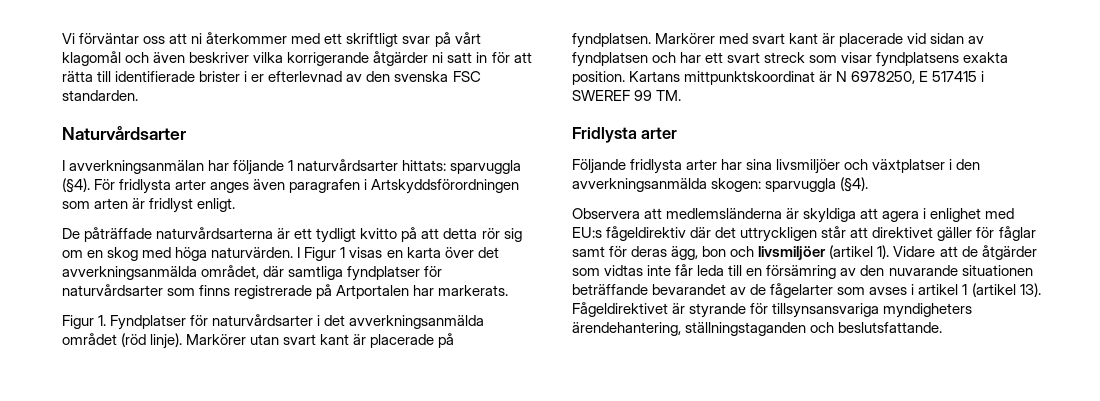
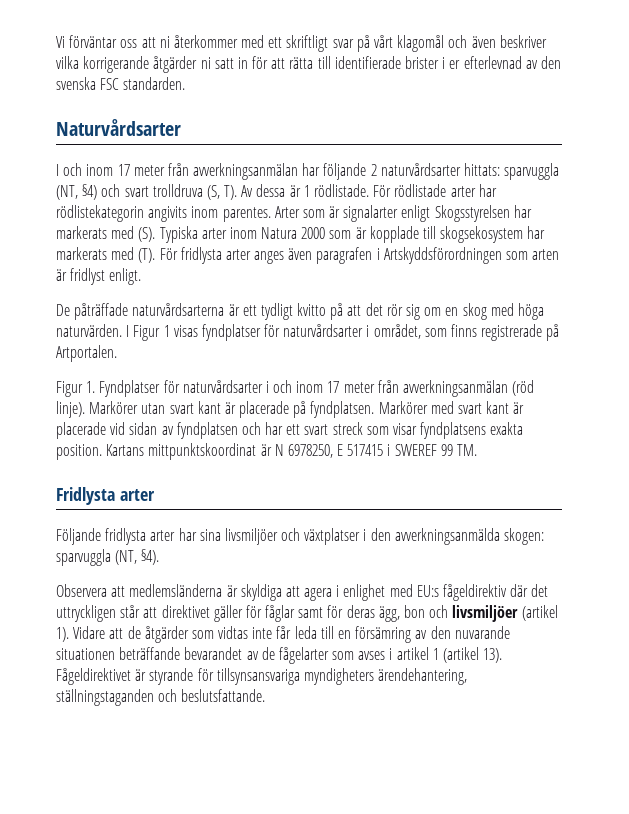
- I avverkningsanmälan har följande 1 naturvårdsarter hittats: sparvuggla (§4). För fridlysta arter anges även paragrafen i Artskyddsförordningen som arten är fridlyst enligt.
+ I och inom 17 meter från avverkningsanmälan har följande 2 naturvårdsarter hittats: sparvuggla (NT, §4) och svart trolldruva (S, T). Av dessa är 1 rödlistade. För rödlistade arter har rödlistekategorin angivits inom parentes. Arter som är signalarter enligt Skogsstyrelsen har markerats med (S). Typiska arter inom Natura 2000 som är kopplade till skogsekosystem har markerats med (T). För fridlysta arter anges även paragrafen i Artskyddsförordningen som arten är fridlyst enligt.
- De påträffade naturvårdsarterna är ett tydligt kvitto på att detta rör sig om en skog med höga naturvärden.
+ De påträffade naturvårdsarterna är ett tydligt kvitto på att det rör sig om en skog med höga naturvärden.
- I Figur 1 visas en karta över det avverkningsanmälda området, där samtliga fyndplatser för naturvårdsarter som finns registrerade på Artportalen har markerats.
+ I Figur 1 visas fyndplatser för naturvårdsarter i området, som finns registrerade på Artportalen.
- Figur 1. Fyndplatser för naturvårdsarter i det avverkningsanmälda området (röd linje).
+ Figur 1. Fyndplatser för naturvårdsarter i och inom 17 meter från avverkningsanmälan (röd linje).
- Följande fridlysta arter har sina livsmiljöer och växtplatser i den avverkningsanmälda skogen: sparvuggla (§4).
+ Följande fridlysta arter har sina livsmiljöer och växtplatser i den avverkningsanmälda skogen: sparvuggla (NT, §4).

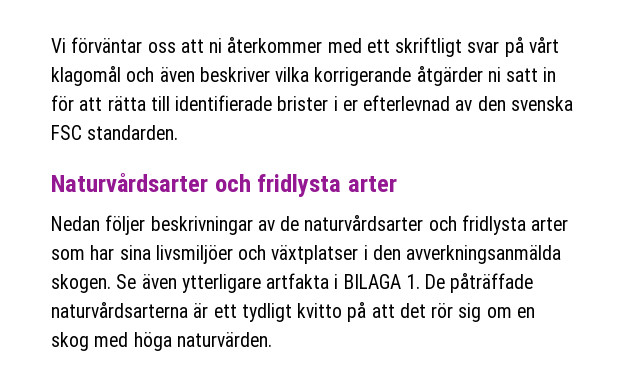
- Naturvårdsarter
- I och inom 17 meter från avverkningsanmälan har följande 2 naturvårdsarter hittats: sparvuggla (NT, §4) och svart trolldruva (S, T). Av dessa är 1 rödlistade. För rödlistade arter har rödlistekategorin angivits inom parentes. Arter som är signalarter enligt Skogsstyrelsen har markerats med (S). Typiska arter inom Natura 2000 som är kopplade till skogsekosystem har markerats med (T). För fridlysta arter anges även paragrafen i Artskyddsförordningen som arten är fridlyst enligt.
- De påträffade naturvårdsarterna är ett tydligt kvitto på att det rör sig om en skog med höga naturvärden. I Figur 1 visas fyndplatser för naturvårdsarter i området, som finns registrerade på Artportalen.
- Figur 1. Fyndplatser för naturvårdsarter i och inom 17 meter från avverkningsanmälan (röd linje). Markörer utan svart kant är placerade på fyndplatsen. Markörer med svart kant är placerade vid sidan av fyndplatsen och har ett svart streck som visar fyndplatsens exakta position. Kartans mittpunktskoordinat är N 6978250, E 517415 i SWEREF 99 TM.
- Fridlysta arter
- Följande fridlysta arter har sina livsmiljöer och växtplatser i den avverkningsanmälda skogen: sparvuggla (NT, §4).
- Observera att medlemsländerna är skyldiga att agera i enlighet med EU:s fågeldirektiv där det uttryckligen står att direktivet gäller för fåglar samt för deras ägg, bon och livsmiljöer (artikel 1). Vidare att de åtgärder som vidtas inte får leda till en försämring av den nuvarande situationen beträffande bevarandet av de fågelarter som avses i artikel 1 (artikel 13). Fågeldirektivet är styrande för tillsynsansvariga myndigheters ärendehantering, ställningstaganden och beslutsfattande.
+ Naturvårdsarter och fridlysta arter
+ Nedan följer beskrivningar av de naturvårdsarter och fridlysta arter som har sina livsmiljöer och växtplatser i den avverkningsanmälda skogen. Se även ytterligare artfakta i BILAGA 1. De påträffade naturvårdsarterna är ett tydligt kvitto på att det rör sig om en skog med höga naturvärden.

